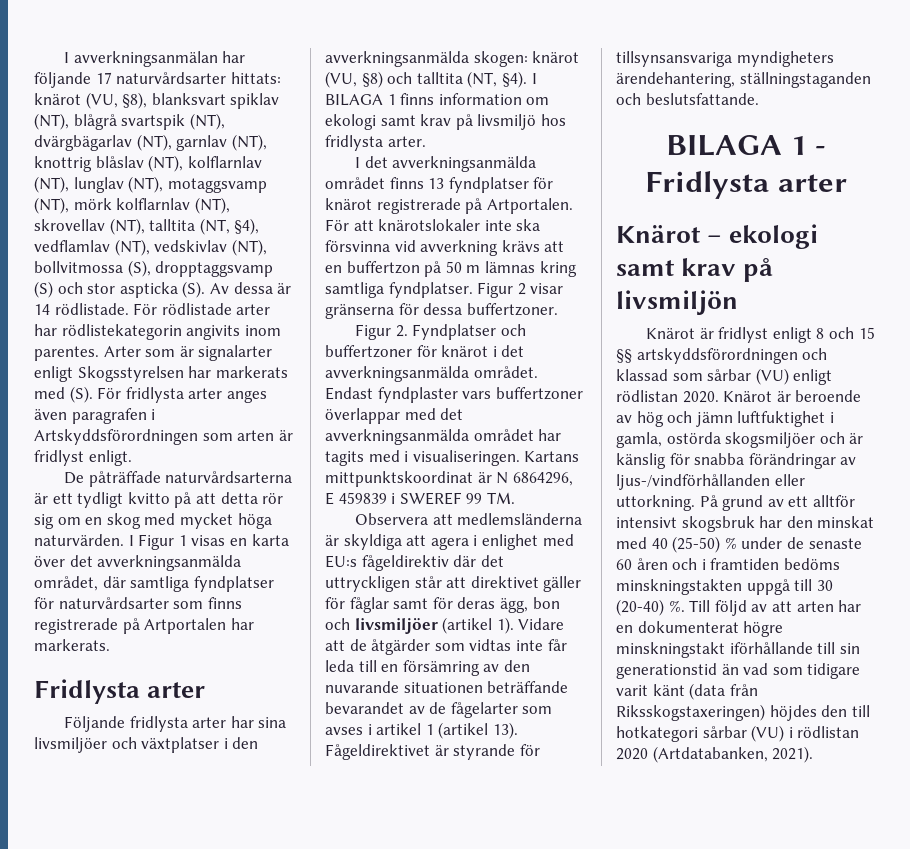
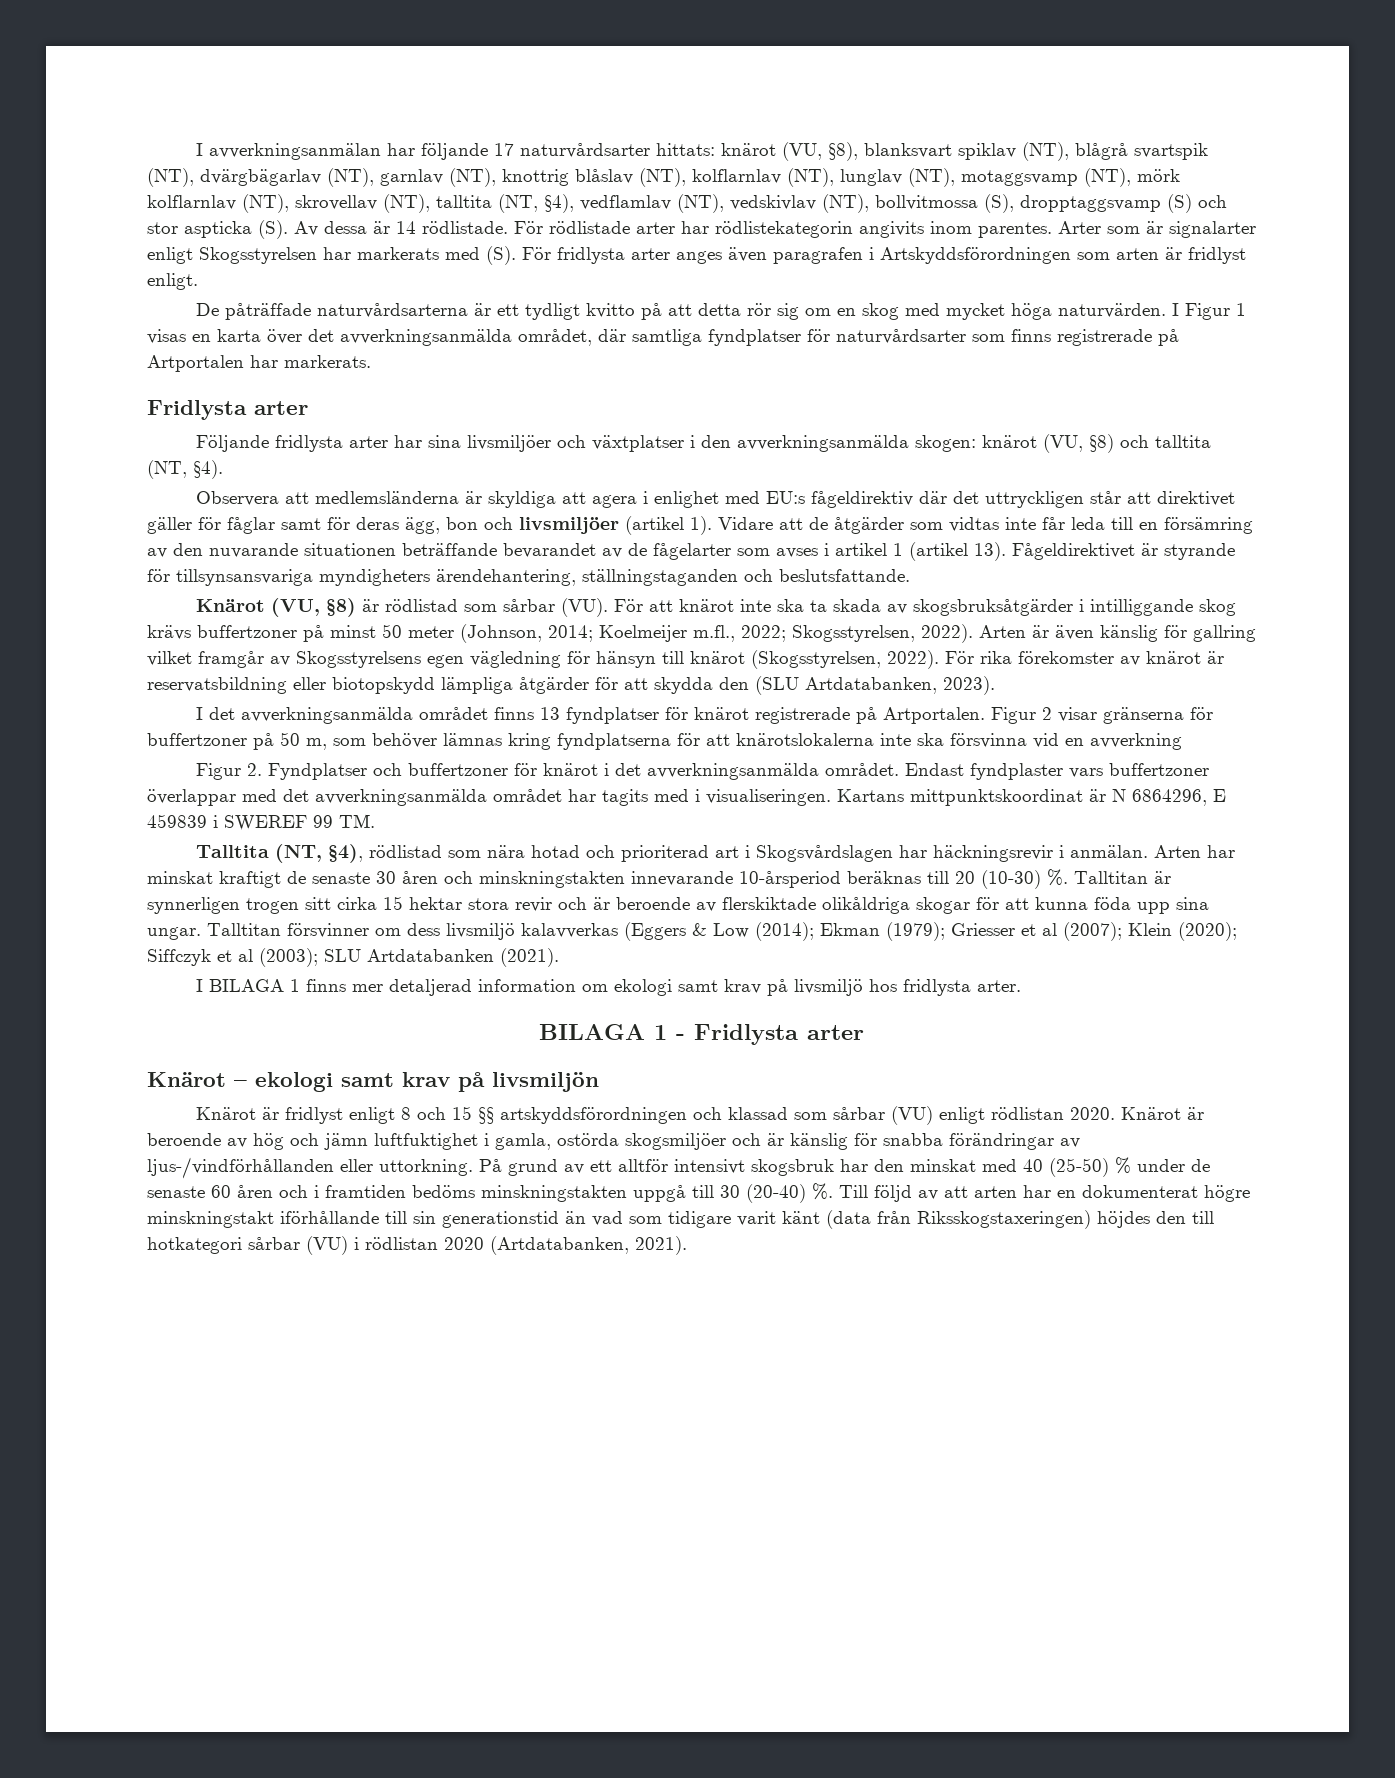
- I BILAGA 1 finns information om ekologi samt krav på livsmiljö hos fridlysta arter.
- I det avverkningsanmälda området finns 13 fyndplatser för knärot registrerade på Artportalen. För att knärotslokaler inte ska försvinna vid avverkning krävs att en buffertzon på 50 m lämnas kring samtliga fyndplatser. Figur 2 visar gränserna för dessa buffertzoner.
- Figur 2. Fyndplatser och buffertzoner för knärot i det avverkningsanmälda området. Endast fyndplaster vars buffertzoner överlappar med det avverkningsanmälda området har tagits med i visualiseringen. Kartans mittpunktskoordinat är N 6864296, E 459839 i SWEREF 99 TM.
+ Knärot (VU, §8) är rödlistad som sårbar (VU). För att knärot inte ska ta skada av skogsbruksåtgärder i intilliggande skog krävs buffertzoner på minst 50 meter (Johnson, 2014; Koelmeijer m.fl., 2022; Skogsstyrelsen, 2022). Arten är även känslig för gallring vilket framgår av Skogsstyrelsens egen vägledning för hänsyn till knärot (Skogsstyrelsen, 2022). För rika förekomster av knärot är reservatsbildning eller biotopskydd lämpliga åtgärder för att skydda den (SLU Artdatabanken, 2023).
+ I det avverkningsanmälda området finns 13 fyndplatser för knärot registrerade på Artportalen. Figur 2 visar gränserna för buffertzoner på 50 m, som behöver lämnas kring fyndplatserna för att knärotslokalerna inte ska försvinna vid en avverkning
+ Figur 2. Fyndplatser och buffertzoner för knärot i det avverkningsanmälda området. Endast fyndplaster vars buffertzoner överlappar med det avverkningsanmälda området har tagits med i visualiseringen. Kartans mittpunktskoordinat är N 6864296, E 459839 i SWEREF 99 TM.
+ Talltita (NT, §4), rödlistad som nära hotad och prioriterad art i Skogsvårdslagen har häckningsrevir i anmälan. Arten har minskat kraftigt de senaste 30 åren och minskningstakten innevarande 10-årsperiod beräknas till 20 (10-30) %. Talltitan är synnerligen trogen sitt cirka 15 hektar stora revir och är beroende av flerskiktade olikåldriga skogar för att kunna föda upp sina ungar. Talltitan försvinner om dess livsmiljö kalavverkas (Eggers & Low (2014); Ekman (1979); Griesser et al (2007); Klein (2020); Siffczyk et al (2003); SLU Artdatabanken (2021).
+ I BILAGA 1 finns mer detaljerad information om ekologi samt krav på livsmiljö hos fridlysta arter.

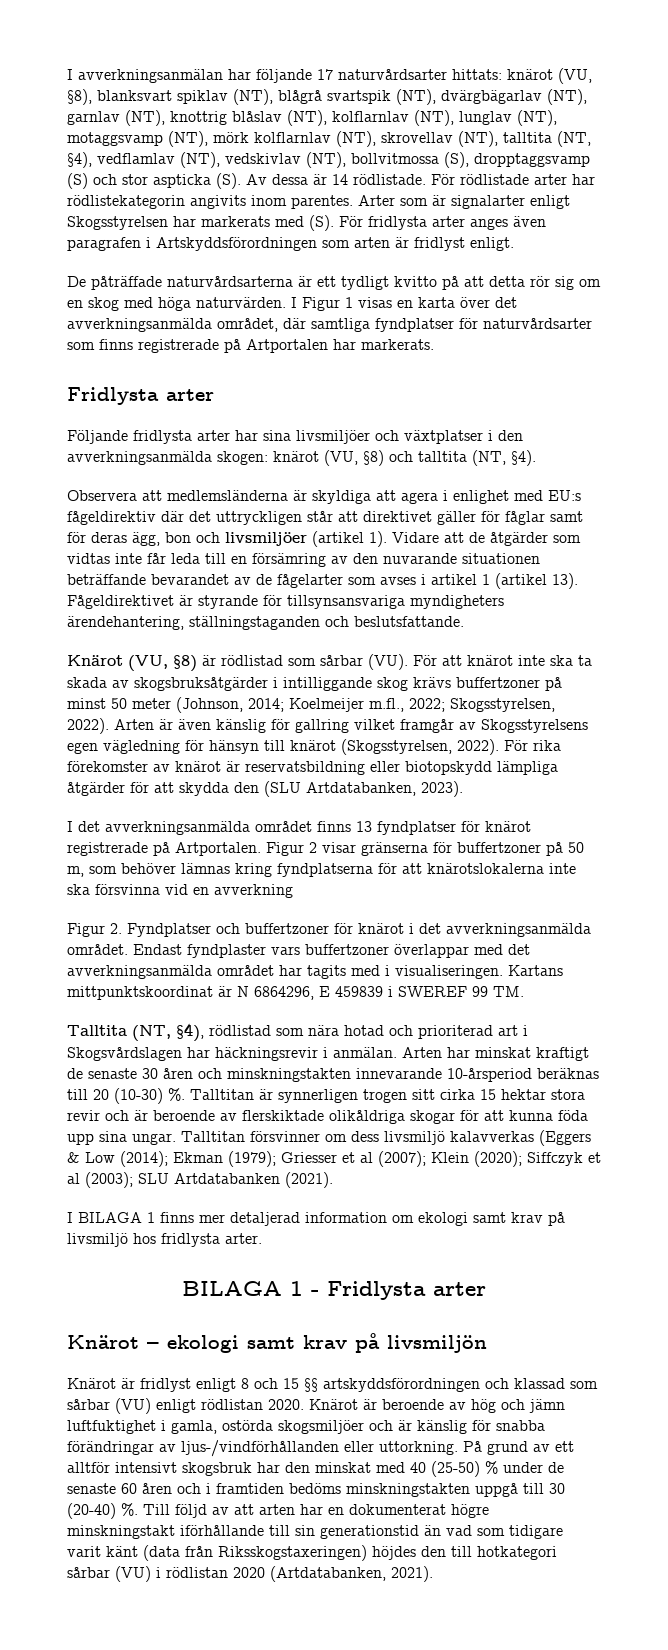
- De påträffade naturvårdsarterna är ett tydligt kvitto på att detta rör sig om en skog med mycket höga naturvärden.
+ De påträffade naturvårdsarterna är ett tydligt kvitto på att detta rör sig om en skog med höga naturvärden.

